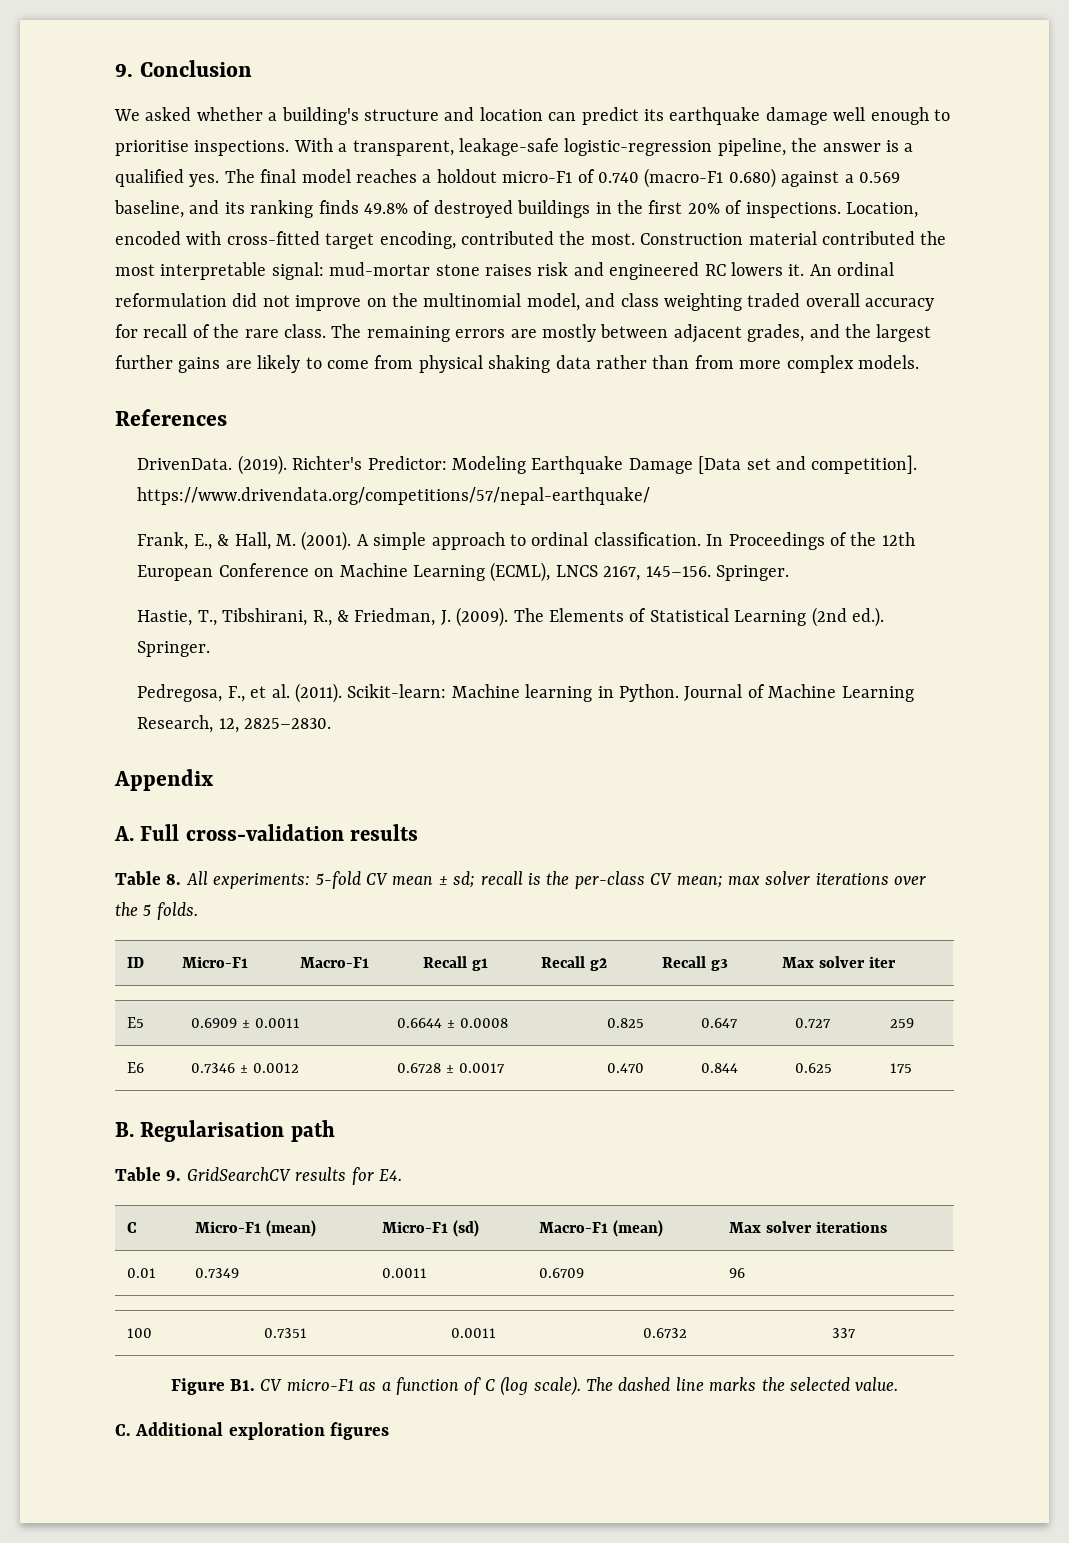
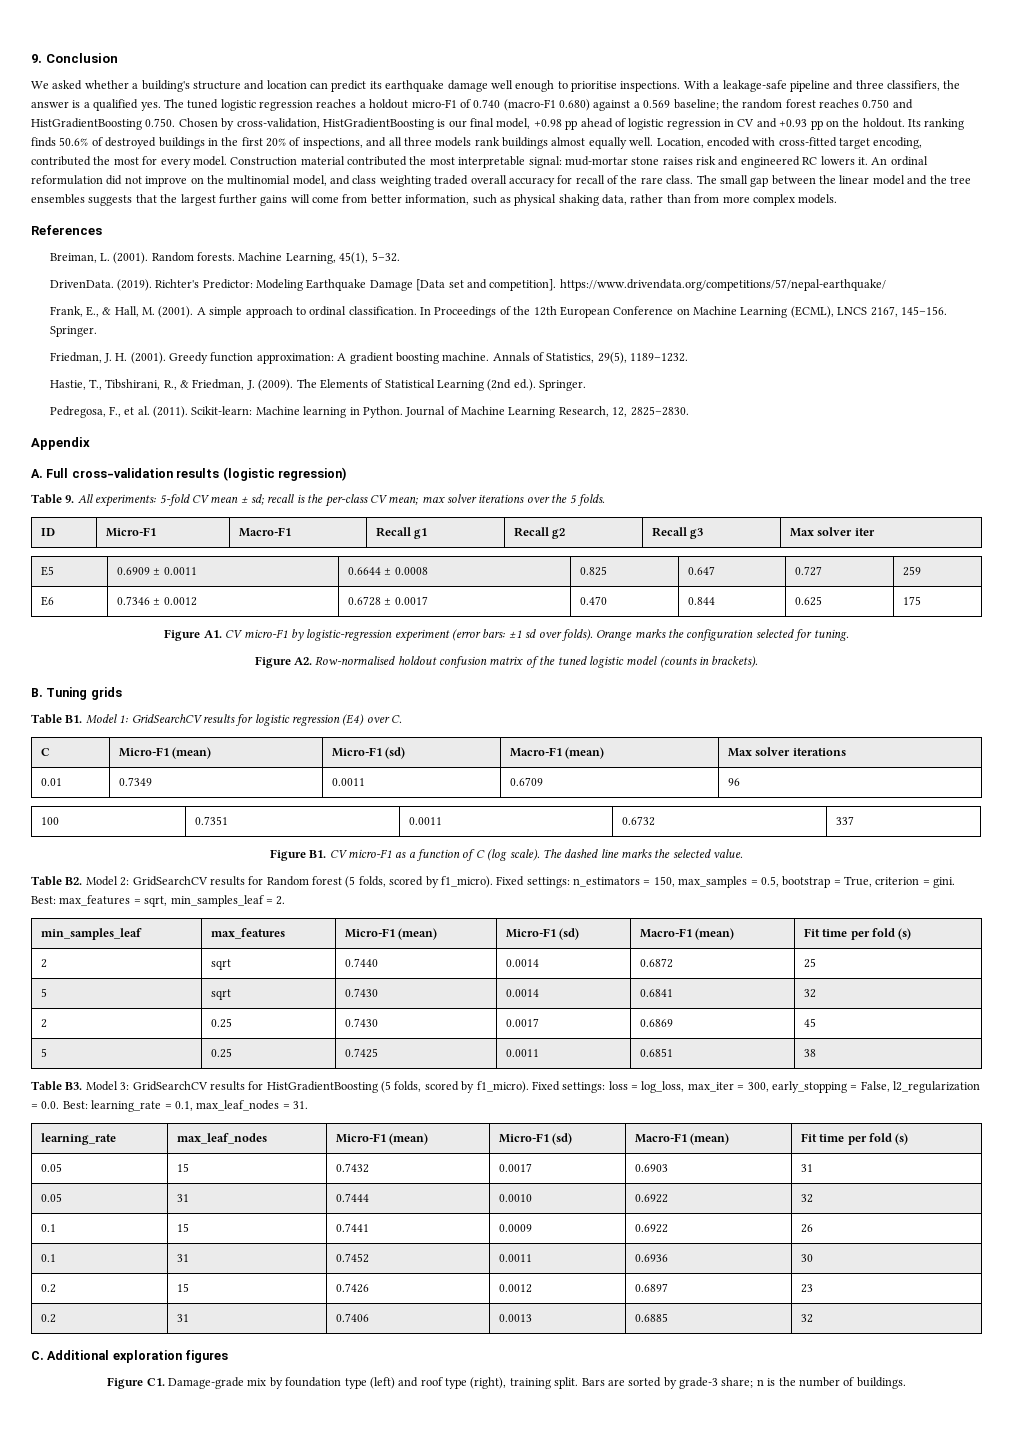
- With a transparent, leakage-safe logistic-regression pipeline, the answer is a qualified yes.
+ With a leakage-safe pipeline and three classifiers, the answer is a qualified yes.
- The final model reaches a holdout micro-F1 of 0.740 (macro-F1 0.680) against a 0.569 baseline, and its ranking finds 49.8% of destroyed buildings in the first 20% of inspections.
+ The tuned logistic regression reaches a holdout micro-F1 of 0.740 (macro-F1 0.680) against a 0.569 baseline; the random forest reaches 0.750 and HistGradientBoosting 0.750. Chosen by cross-validation, HistGradientBoosting is our final model, +0.98 pp ahead of logistic regression in CV and +0.93 pp on the holdout. Its ranking finds 50.6% of destroyed buildings in the first 20% of inspections, and all three models rank buildings almost equally well.
- Location, encoded with cross-fitted target encoding, contributed the most.
+ Location, encoded with cross-fitted target encoding, contributed the most for every model.
- The remaining errors are mostly between adjacent grades, and the largest further gains are likely to come from physical shaking data rather than from more complex models.
+ The small gap between the linear model and the tree ensembles suggests that the largest further gains will come from better information, such as physical shaking data, rather than from more complex models.
+ Breiman, L. (2001). Random forests. Machine Learning, 45(1), 5–32.
+ Friedman, J. H. (2001). Greedy function approximation: A gradient boosting machine. Annals of Statistics, 29(5), 1189–1232.
- A. Full cross-validation results
- Table 8. All experiments: 5-fold CV mean ± sd; recall is the per-class CV mean; max solver iterations over the 5 folds.
+ A. Full cross-validation results (logistic regression)
+ Table 9. All experiments: 5-fold CV mean ± sd; recall is the per-class CV mean; max solver iterations over the 5 folds.
+ Figure A1. CV micro-F1 by logistic-regression experiment (error bars: ±1 sd over folds). Orange marks the configuration selected for tuning.
+ Figure A2. Row-normalised holdout confusion matrix of the tuned logistic model (counts in brackets).
- B. Regularisation path
- Table 9. GridSearchCV results for E4.
+ B. Tuning grids
+ Table B1. Model 1: GridSearchCV results for logistic regression (E4) over C.
+ Table B2. Model 2: GridSearchCV results for Random forest (5 folds, scored by f1_micro). Fixed settings: n_estimators = 150, max_samples = 0.5, bootstrap = True, criterion = gini. Best: max_features = sqrt, min_samples_leaf = 2.
+ min_samples_leaf | max_features | Micro-F1 (mean) | Micro-F1 (sd) | Macro-F1 (mean) | Fit time per fold (s)
+ 2 | sqrt | 0.7440 | 0.0014 | 0.6872 | 25
+ 5 | sqrt | 0.7430 | 0.0014 | 0.6841 | 32
+ 2 | 0.25 | 0.7430 | 0.0017 | 0.6869 | 45
+ 5 | 0.25 | 0.7425 | 0.0011 | 0.6851 | 38
+ Table B3. Model 3: GridSearchCV results for HistGradientBoosting (5 folds, scored by f1_micro). Fixed settings: loss = log_loss, max_iter = 300, early_stopping = False, l2_regularization = 0.0. Best: learning_rate = 0.1, max_leaf_nodes = 31.
+ learning_rate | max_leaf_nodes | Micro-F1 (mean) | Micro-F1 (sd) | Macro-F1 (mean) | Fit time per fold (s)
+ 0.05 | 15 | 0.7432 | 0.0017 | 0.6903 | 31
+ 0.05 | 31 | 0.7444 | 0.0010 | 0.6922 | 32
+ 0.1 | 15 | 0.7441 | 0.0009 | 0.6922 | 26
+ 0.1 | 31 | 0.7452 | 0.0011 | 0.6936 | 30
+ 0.2 | 15 | 0.7426 | 0.0012 | 0.6897 | 23
+ 0.2 | 31 | 0.7406 | 0.0013 | 0.6885 | 32
  C. Additional exploration figures
+ Figure C1. Damage-grade mix by foundation type (left) and roof type (right), training split. Bars are sorted by grade-3 share; n is the number of buildings.

